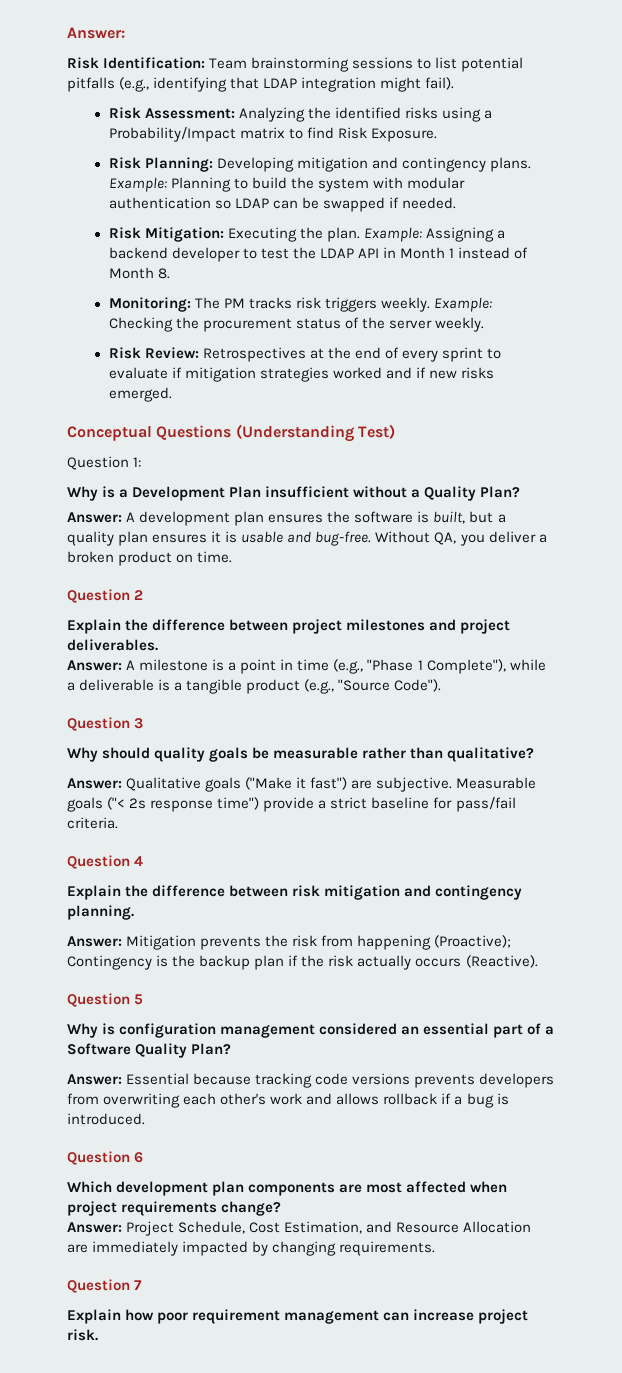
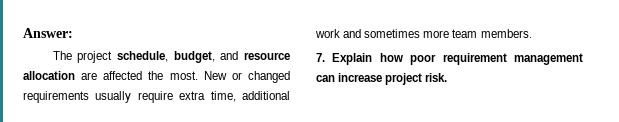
- Risk Identification: Team brainstorming sessions to list potential pitfalls (e.g., identifying that LDAP integration might fail).
- Risk Assessment: Analyzing the identified risks using a Probability/Impact matrix to find Risk Exposure.
- Risk Planning: Developing mitigation and contingency plans. Example: Planning to build the system with modular authentication so LDAP can be swapped if needed.
- Risk Mitigation: Executing the plan. Example: Assigning a backend developer to test the LDAP API in Month 1 instead of Month 8.
- Monitoring: The PM tracks risk triggers weekly. Example: Checking the procurement status of the server weekly.
- Risk Review: Retrospectives at the end of every sprint to evaluate if mitigation strategies worked and if new risks emerged.
- Conceptual Questions (Understanding Test)
- Question 1:
- Why is a Development Plan insufficient without a Quality Plan?
- Answer: A development plan ensures the software is built, but a quality plan ensures it is usable and bug-free. Without QA, you deliver a broken product on time.
- Question 2
- Explain the difference between project milestones and project deliverables.
- Answer: A milestone is a point in time (e.g., "Phase 1 Complete"), while a deliverable is a tangible product (e.g., "Source Code").
- Question 3
- Why should quality goals be measurable rather than qualitative?
- Answer: Qualitative goals ("Make it fast") are subjective. Measurable goals ("< 2s response time") provide a strict baseline for pass/fail criteria.
- Question 4
- Explain the difference between risk mitigation and contingency planning.
- Answer: Mitigation prevents the risk from happening (Proactive); Contingency is the backup plan if the risk actually occurs (Reactive).
- Question 5
- Why is configuration management considered an essential part of a Software Quality Plan?
- Answer: Essential because tracking code versions prevents developers from overwriting each other's work and allows rollback if a bug is introduced.
- Question 6
- Which development plan components are most affected when project requirements change?
- Answer: Project Schedule, Cost Estimation, and Resource Allocation are immediately impacted by changing requirements.
- Question 7
- Explain how poor requirement management can increase project risk.
+ The project schedule, budget, and resource allocation are affected the most. New or changed requirements usually require extra time, additional work and sometimes more team members.
+ 7. Explain how poor requirement management can increase project risk.

